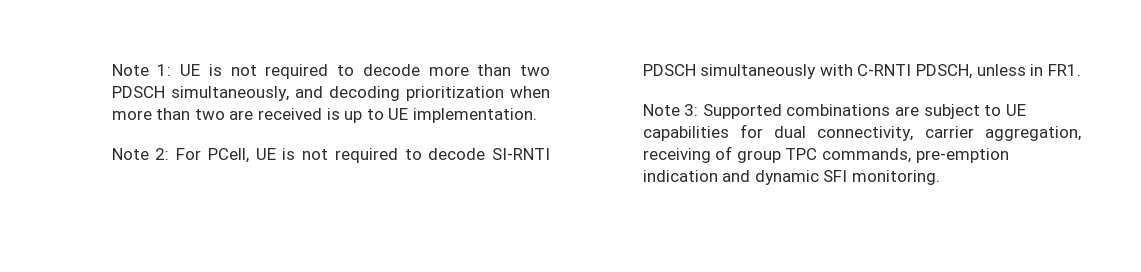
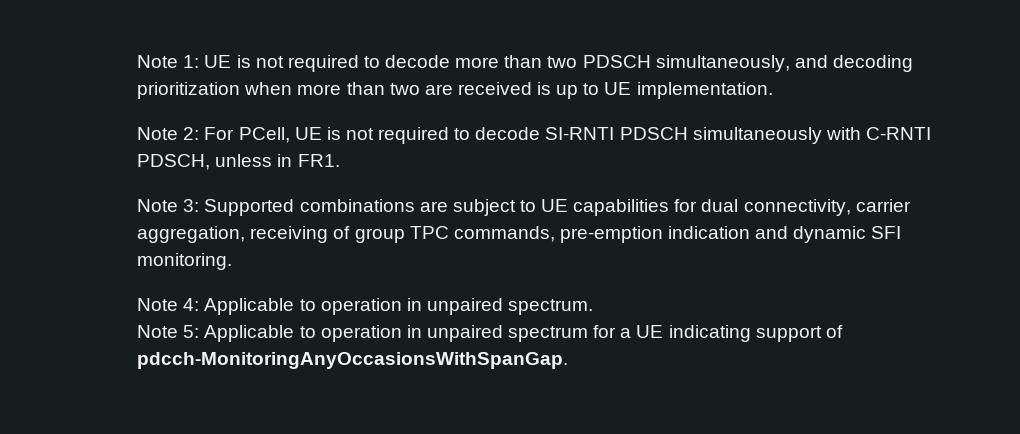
+ Note 4: Applicable to operation in unpaired spectrum.
+ Note 5: Applicable to operation in unpaired spectrum for a UE indicating support of pdcch-MonitoringAnyOccasionsWithSpanGap.

